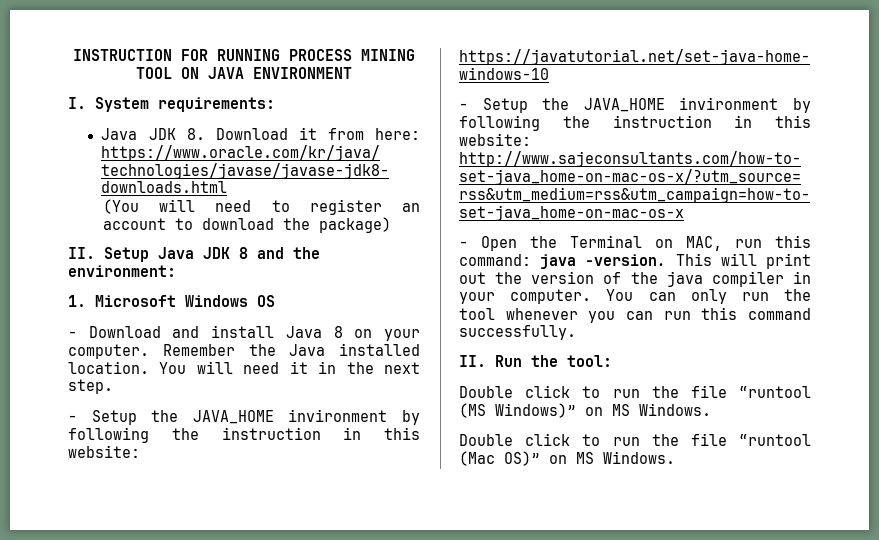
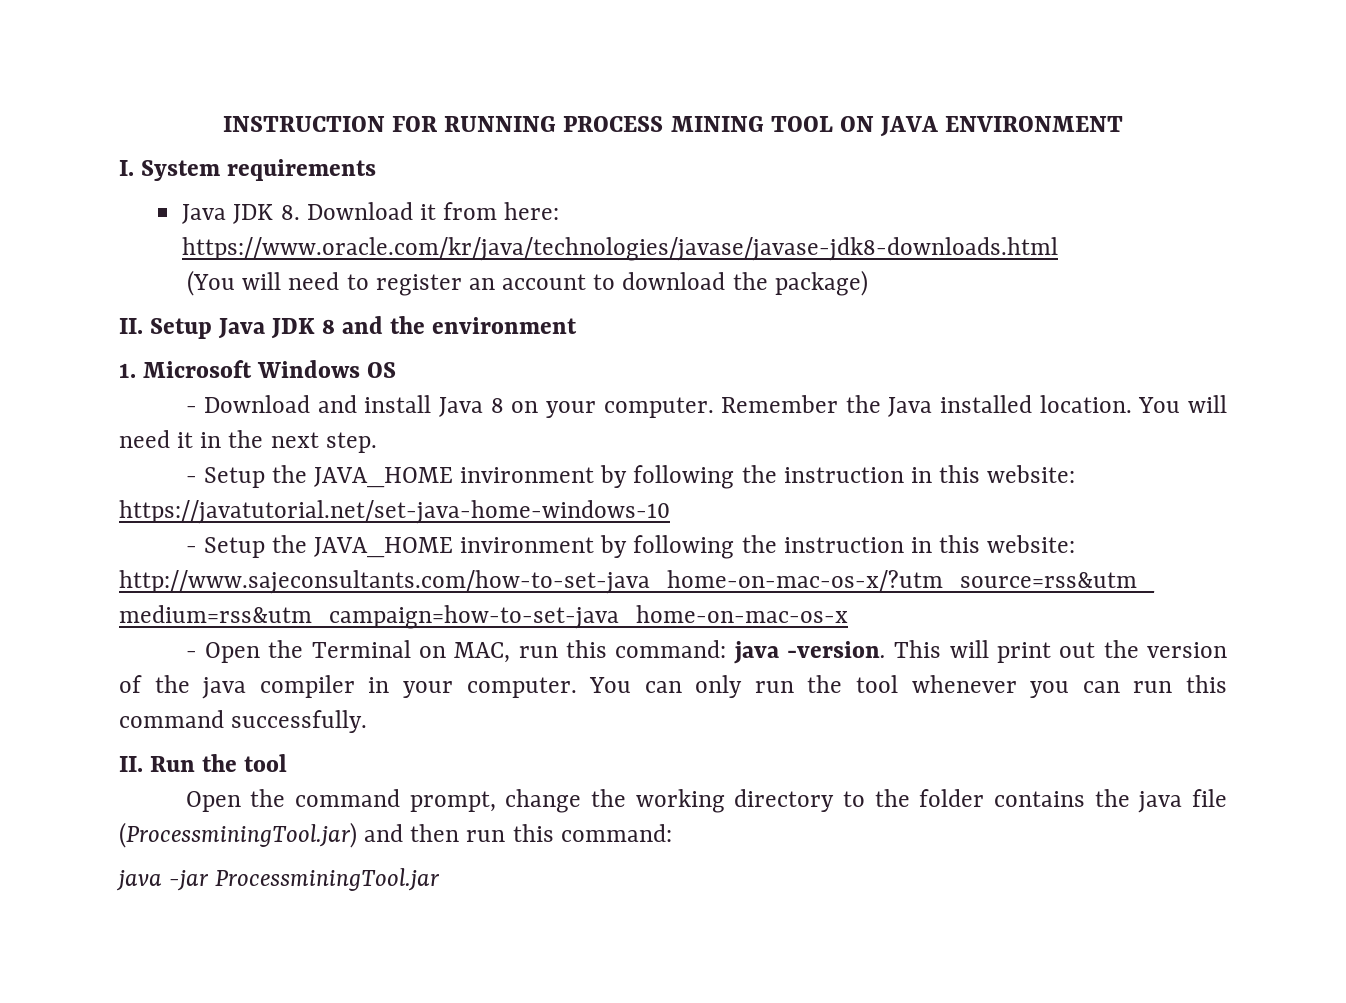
- I. System requirements:
+ I. System requirements
- II. Setup Java JDK 8 and the environment:
+ II. Setup Java JDK 8 and the environment
- II. Run the tool:
- Double click to run the file “runtool (MS Windows)” on MS Windows.
- Double click to run the file “runtool (Mac OS)” on MS Windows.
+ II. Run the tool
+ Open the command prompt, change the working directory to the folder contains the java file (ProcessminingTool.jar) and then run this command:
+ java -jar ProcessminingTool.jar

